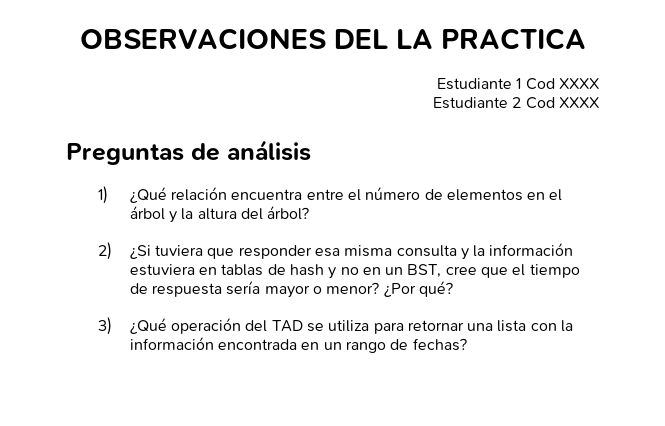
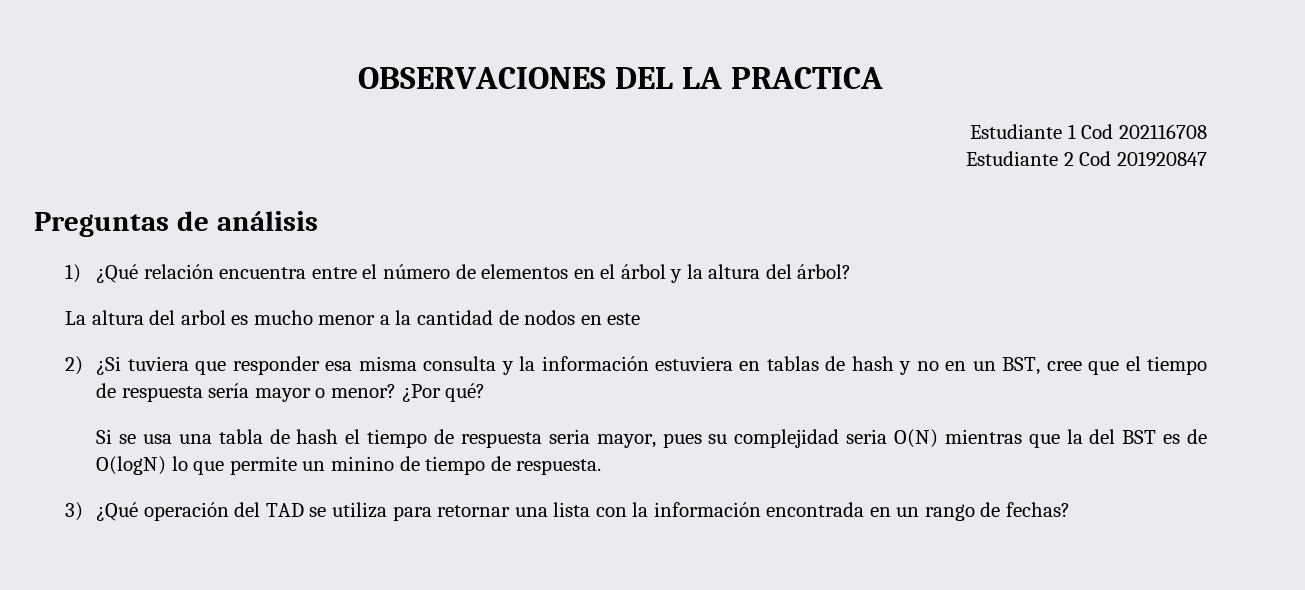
- Estudiante 1 Cod XXXX
+ Estudiante 1 Cod 202116708
- Estudiante 2 Cod XXXX
+ Estudiante 2 Cod 201920847
+ La altura del arbol es mucho menor a la cantidad de nodos en este
+ Si se usa una tabla de hash el tiempo de respuesta seria mayor, pues su complejidad seria O(N) mientras que la del BST es de O(logN) lo que permite un minino de tiempo de respuesta.

